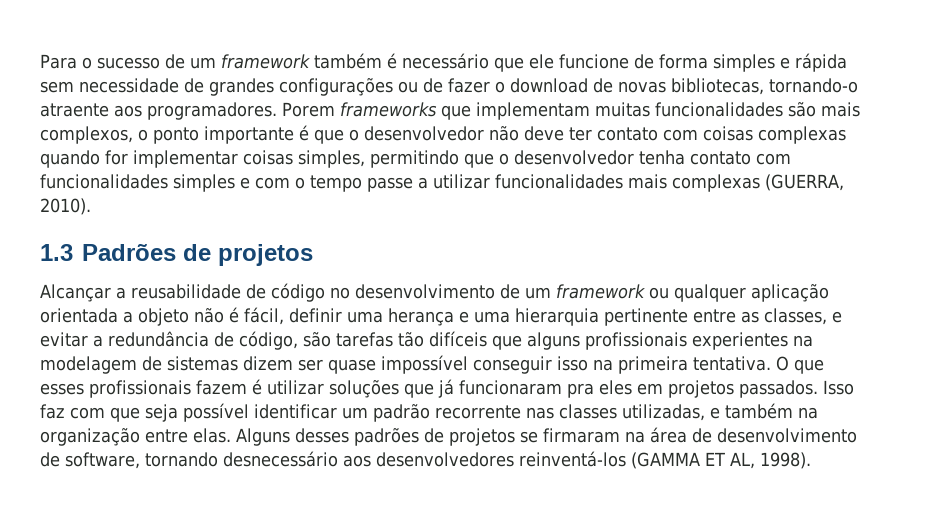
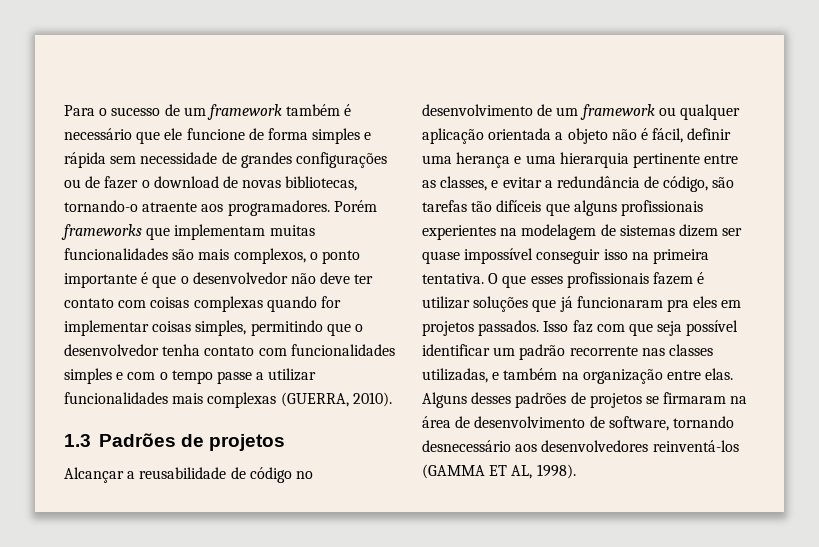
- Porem frameworks que implementam muitas funcionalidades são mais complexos, o ponto importante é que o desenvolvedor não deve ter contato com coisas complexas quando for implementar coisas simples, permitindo que o desenvolvedor tenha contato com funcionalidades simples e com o tempo passe a utilizar funcionalidades mais complexas (GUERRA, 2010).
+ Porém frameworks que implementam muitas funcionalidades são mais complexos, o ponto importante é que o desenvolvedor não deve ter contato com coisas complexas quando for implementar coisas simples, permitindo que o desenvolvedor tenha contato com funcionalidades simples e com o tempo passe a utilizar funcionalidades mais complexas (GUERRA, 2010).

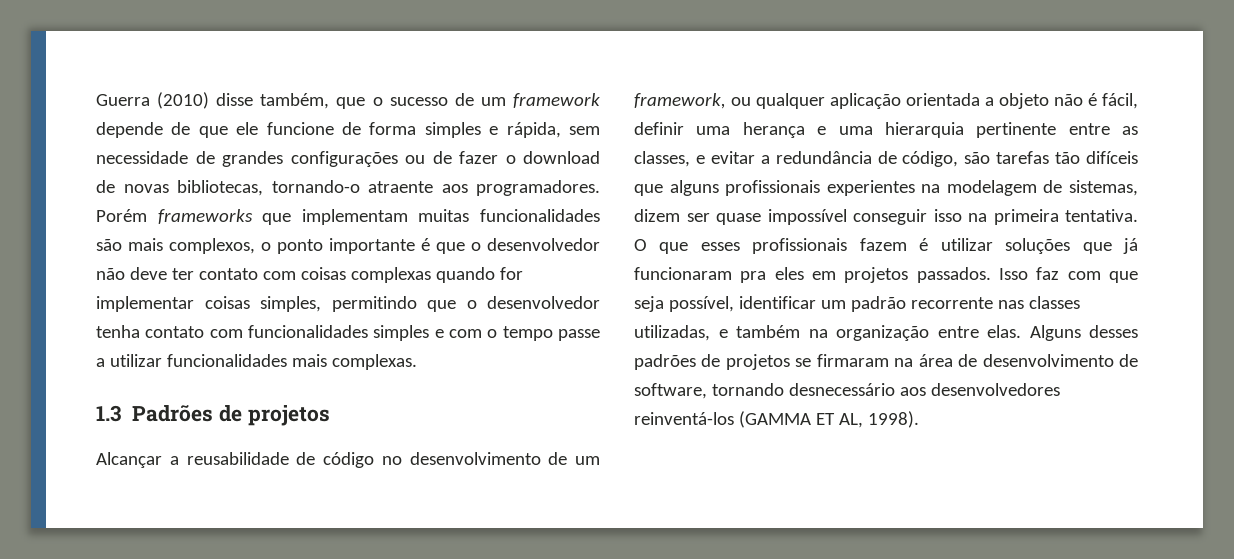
- Para o sucesso de um framework também é necessário que ele funcione de forma simples e rápida sem necessidade de grandes configurações ou de fazer o download de novas bibliotecas, tornando-o atraente aos programadores.
+ Guerra (2010) disse também, que o sucesso de um framework depende de que ele funcione de forma simples e rápida, sem necessidade de grandes configurações ou de fazer o download de novas bibliotecas, tornando-o atraente aos programadores.
- Porém frameworks que implementam muitas funcionalidades são mais complexos, o ponto importante é que o desenvolvedor não deve ter contato com coisas complexas quando for implementar coisas simples, permitindo que o desenvolvedor tenha contato com funcionalidades simples e com o tempo passe a utilizar funcionalidades mais complexas (GUERRA, 2010).
+ Porém frameworks que implementam muitas funcionalidades são mais complexos, o ponto importante é que o desenvolvedor não deve ter contato com coisas complexas quando for implementar coisas simples, permitindo que o desenvolvedor tenha contato com funcionalidades simples e com o tempo passe a utilizar funcionalidades mais complexas.
- Alcançar a reusabilidade de código no desenvolvimento de um framework ou qualquer aplicação orientada a objeto não é fácil, definir uma herança e uma hierarquia pertinente entre as classes, e evitar a redundância de código, são tarefas tão difíceis que alguns profissionais experientes na modelagem de sistemas dizem ser quase impossível conseguir isso na primeira tentativa.
+ Alcançar a reusabilidade de código no desenvolvimento de um framework, ou qualquer aplicação orientada a objeto não é fácil, definir uma herança e uma hierarquia pertinente entre as classes, e evitar a redundância de código, são tarefas tão difíceis que alguns profissionais experientes na modelagem de sistemas, dizem ser quase impossível conseguir isso na primeira tentativa.
- Isso faz com que seja possível identificar um padrão recorrente nas classes utilizadas, e também na organização entre elas.
+ Isso faz com que seja possível, identificar um padrão recorrente nas classes utilizadas, e também na organização entre elas.

